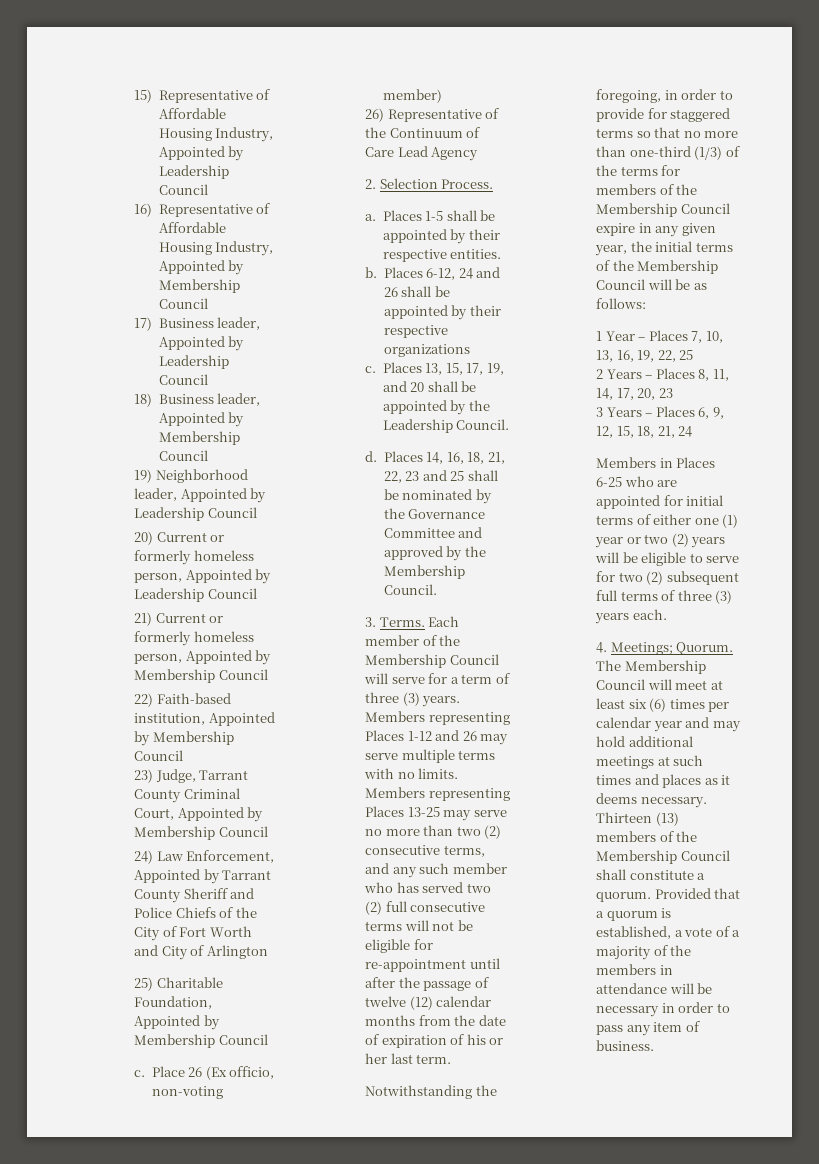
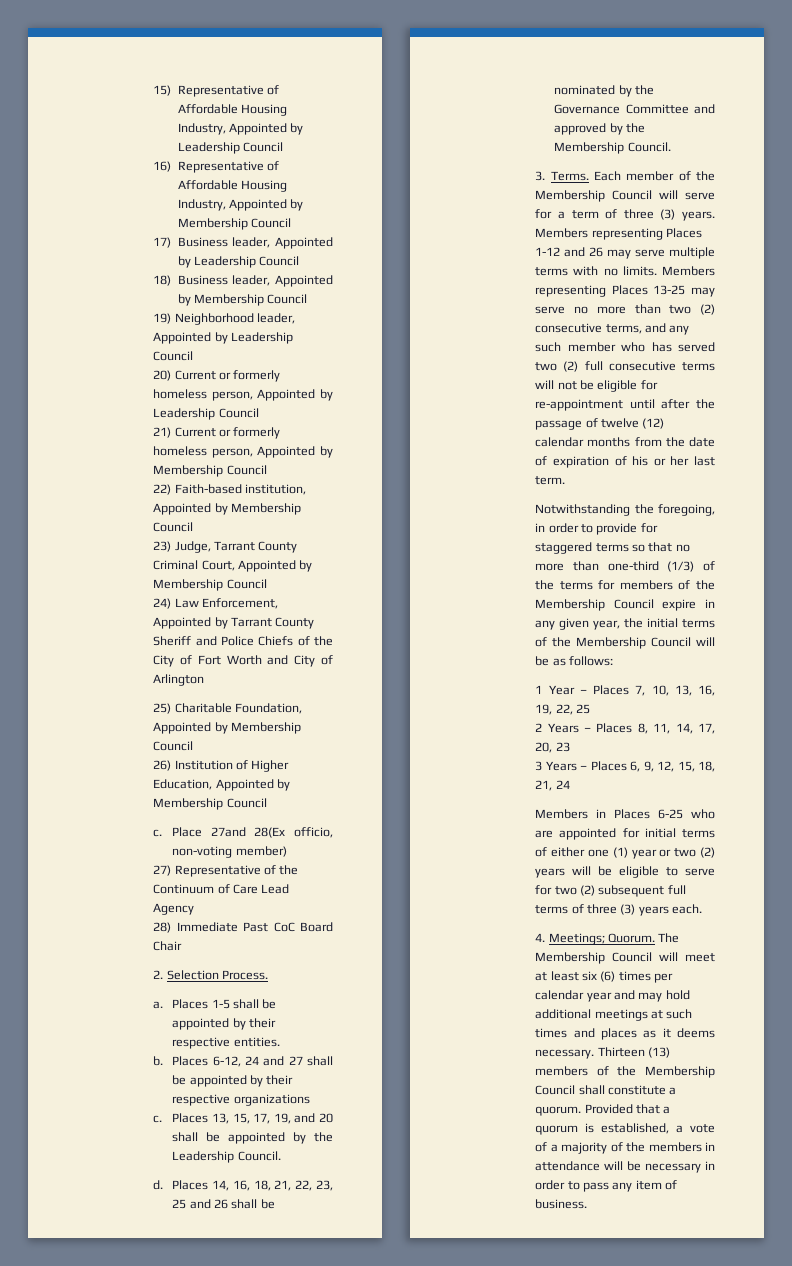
+ 26) Institution of Higher Education, Appointed by Membership Council
- Place 26 (Ex officio, non-voting member)
+ Place 27and 28(Ex officio, non-voting member)
- 26) Representative of the Continuum of Care Lead Agency
+ 27) Representative of the Continuum of Care Lead Agency
+ 28) Immediate Past CoC Board Chair
- Places 6-12, 24 and 26 shall be appointed by their respective organizations
+ Places 6-12, 24 and 27 shall be appointed by their respective organizations
- Places 14, 16, 18, 21, 22, 23 and 25 shall be nominated by the Governance Committee and approved by the Membership Council.
+ Places 14, 16, 18, 21, 22, 23, 25 and 26 shall be nominated by the Governance Committee and approved by the Membership Council.

